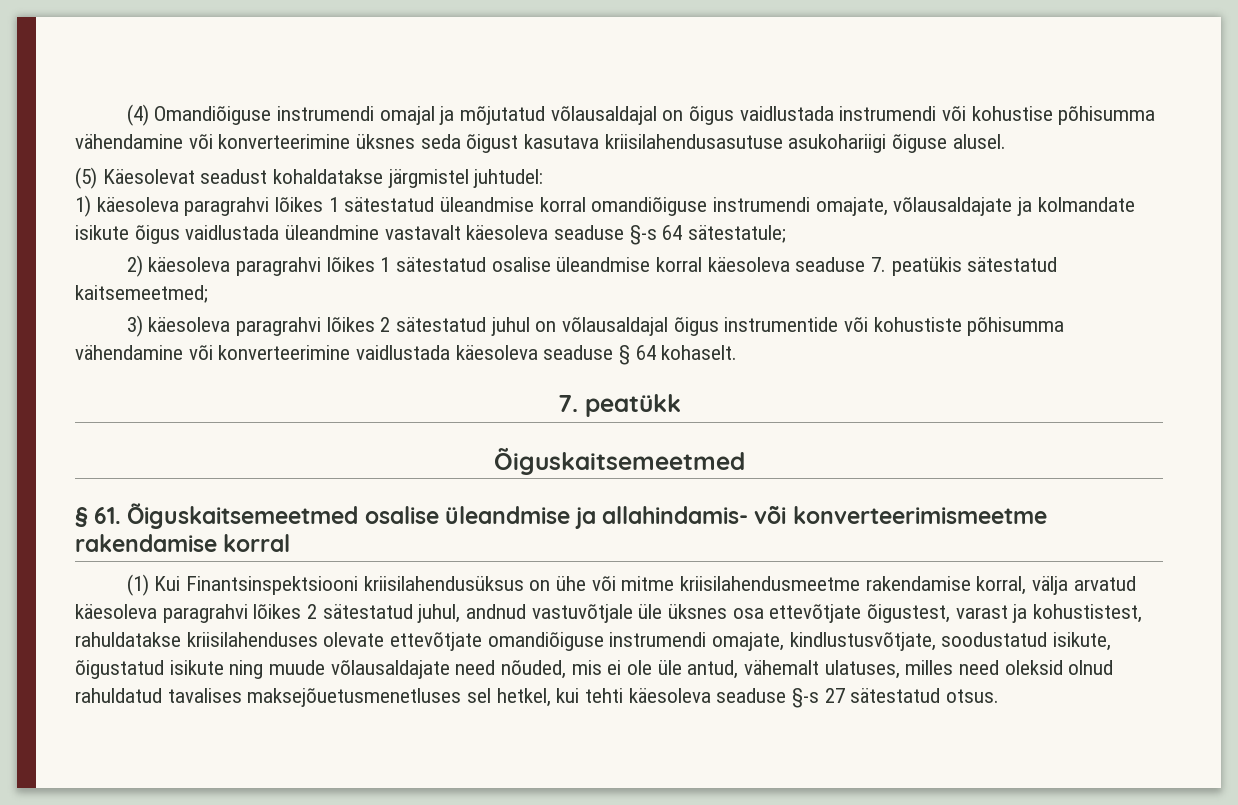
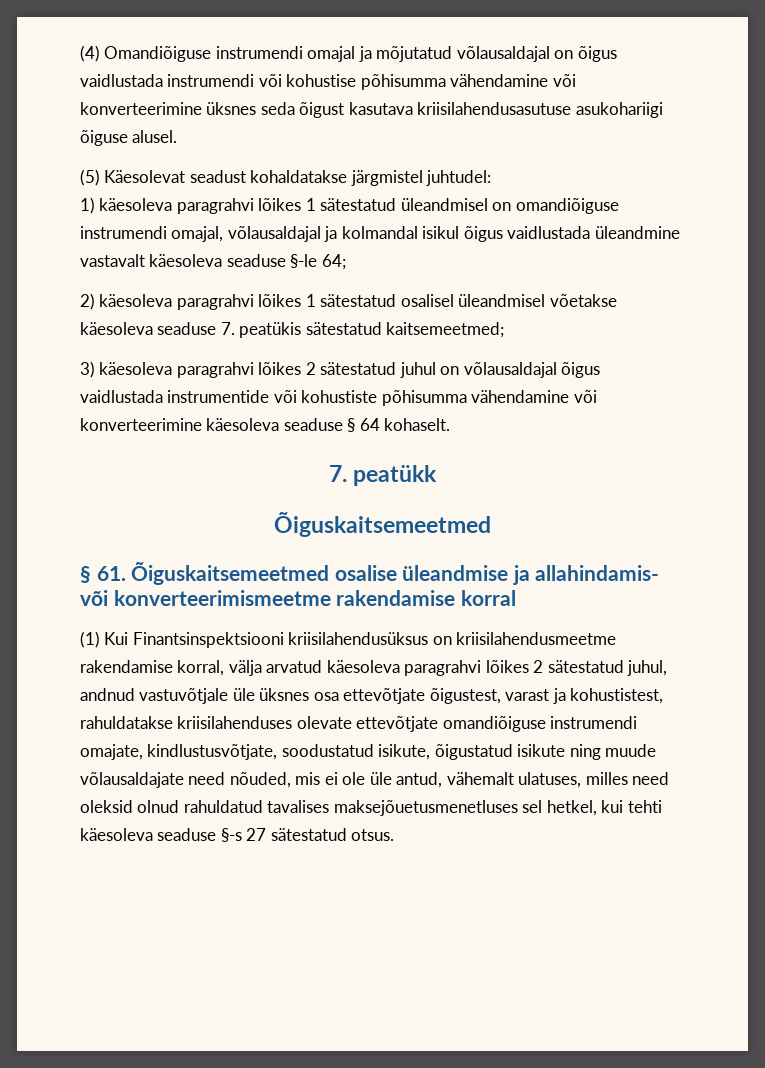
- 1) käesoleva paragrahvi lõikes 1 sätestatud üleandmise korral omandiõiguse instrumendi omajate, võlausaldajate ja kolmandate isikute õigus vaidlustada üleandmine vastavalt käesoleva seaduse §-s 64 sätestatule;
+ 1) käesoleva paragrahvi lõikes 1 sätestatud üleandmisel on omandiõiguse instrumendi omajal, võlausaldajal ja kolmandal isikul õigus vaidlustada üleandmine vastavalt käesoleva seaduse §-le 64;
- 2) käesoleva paragrahvi lõikes 1 sätestatud osalise üleandmise korral käesoleva seaduse 7. peatükis sätestatud kaitsemeetmed;
+ 2) käesoleva paragrahvi lõikes 1 sätestatud osalisel üleandmisel võetakse käesoleva seaduse 7. peatükis sätestatud kaitsemeetmed;
- 3) käesoleva paragrahvi lõikes 2 sätestatud juhul on võlausaldajal õigus instrumentide või kohustiste põhisumma vähendamine või konverteerimine vaidlustada käesoleva seaduse § 64 kohaselt.
+ 3) käesoleva paragrahvi lõikes 2 sätestatud juhul on võlausaldajal õigus vaidlustada instrumentide või kohustiste põhisumma vähendamine või konverteerimine käesoleva seaduse § 64 kohaselt.
- (1) Kui Finantsinspektsiooni kriisilahendusüksus on ühe või mitme kriisilahendusmeetme rakendamise korral, välja arvatud käesoleva paragrahvi lõikes 2 sätestatud juhul, andnud vastuvõtjale üle üksnes osa ettevõtjate õigustest, varast ja kohustistest, rahuldatakse kriisilahenduses olevate ettevõtjate omandiõiguse instrumendi omajate, kindlustusvõtjate, soodustatud isikute, õigustatud isikute ning muude võlausaldajate need nõuded, mis ei ole üle antud, vähemalt ulatuses, milles need oleksid olnud rahuldatud tavalises maksejõuetusmenetluses sel hetkel, kui tehti käesoleva seaduse §-s 27 sätestatud otsus.
+ (1) Kui Finantsinspektsiooni kriisilahendusüksus on kriisilahendusmeetme rakendamise korral, välja arvatud käesoleva paragrahvi lõikes 2 sätestatud juhul, andnud vastuvõtjale üle üksnes osa ettevõtjate õigustest, varast ja kohustistest, rahuldatakse kriisilahenduses olevate ettevõtjate omandiõiguse instrumendi omajate, kindlustusvõtjate, soodustatud isikute, õigustatud isikute ning muude võlausaldajate need nõuded, mis ei ole üle antud, vähemalt ulatuses, milles need oleksid olnud rahuldatud tavalises maksejõuetusmenetluses sel hetkel, kui tehti käesoleva seaduse §-s 27 sätestatud otsus.

